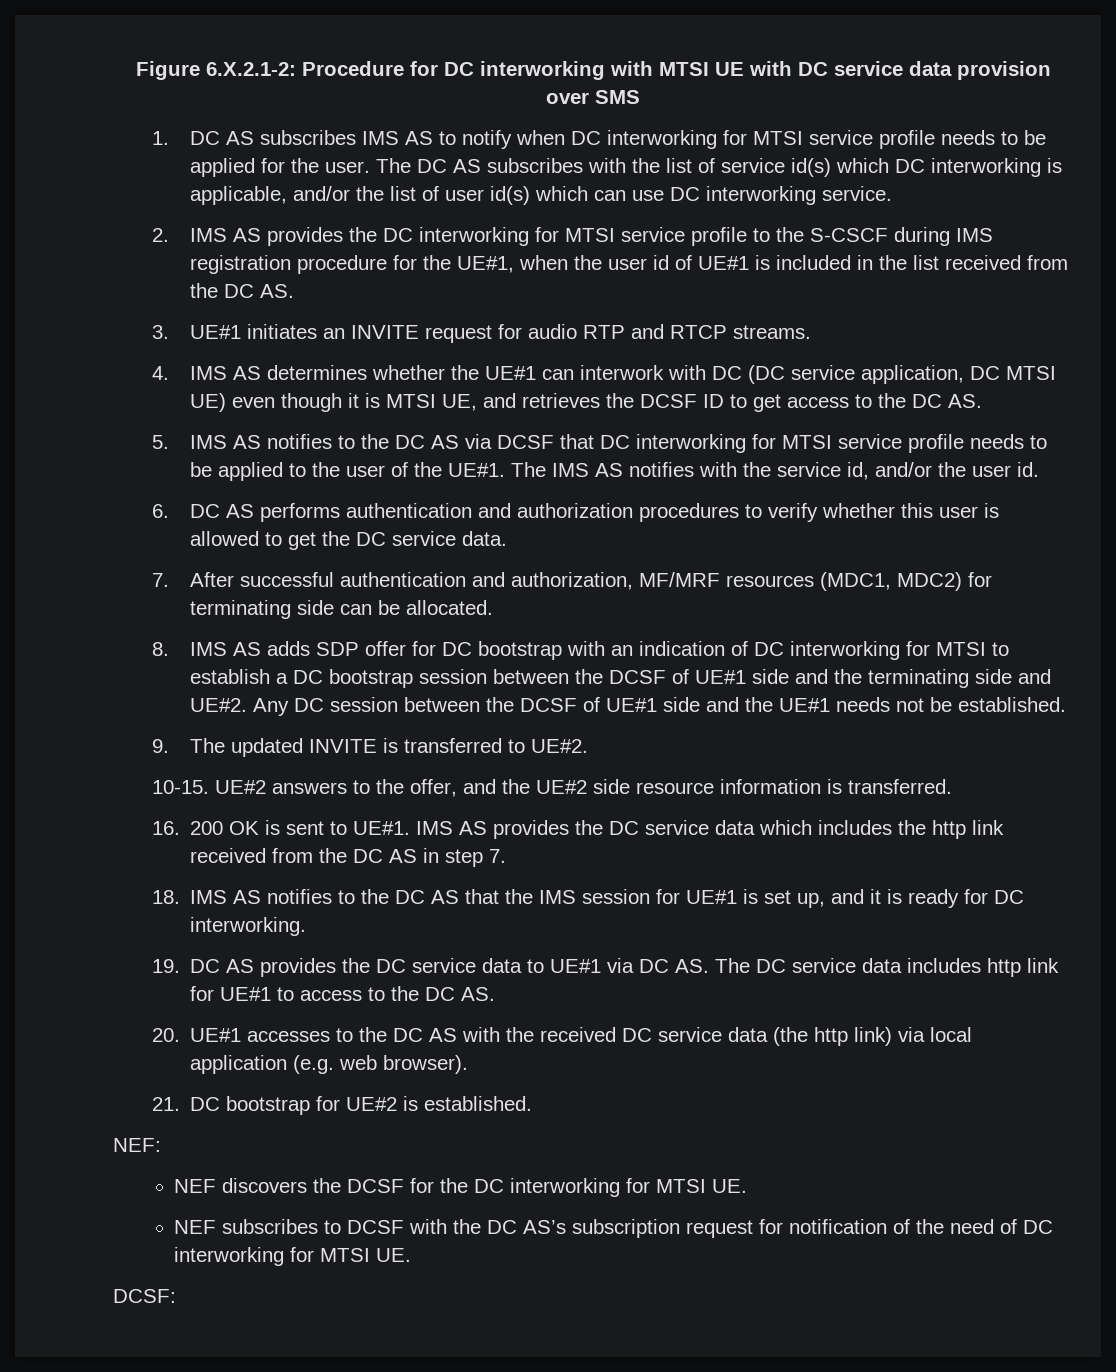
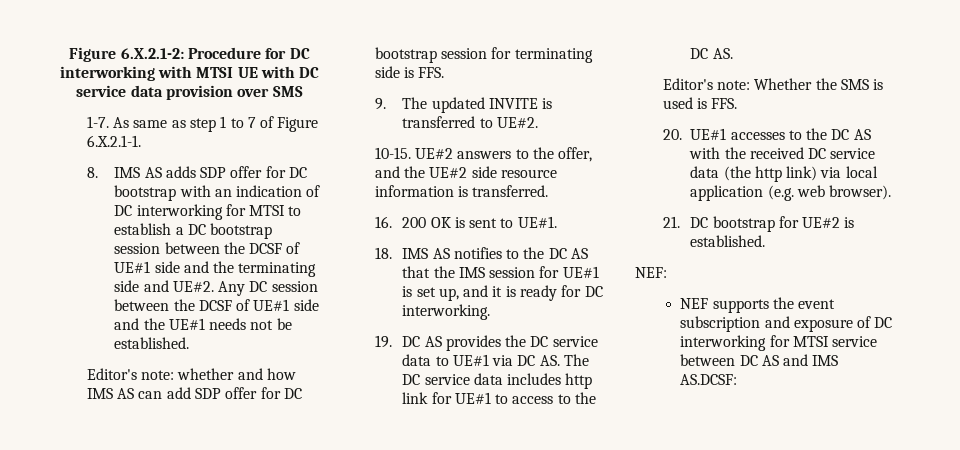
- 1. DC AS subscribes IMS AS to notify when DC interworking for MTSI service profile needs to be applied for the user. The DC AS subscribes with the list of service id(s) which DC interworking is applicable, and/or the list of user id(s) which can use DC interworking service.
- 2. IMS AS provides the DC interworking for MTSI service profile to the S-CSCF during IMS registration procedure for the UE#1, when the user id of UE#1 is included in the list received from the DC AS.
- 3. UE#1 initiates an INVITE request for audio RTP and RTCP streams.
- 4. IMS AS determines whether the UE#1 can interwork with DC (DC service application, DC MTSI UE) even though it is MTSI UE, and retrieves the DCSF ID to get access to the DC AS.
- 5. IMS AS notifies to the DC AS via DCSF that DC interworking for MTSI service profile needs to be applied to the user of the UE#1. The IMS AS notifies with the service id, and/or the user id.
- 6. DC AS performs authentication and authorization procedures to verify whether this user is allowed to get the DC service data.
- 7. After successful authentication and authorization, MF/MRF resources (MDC1, MDC2) for terminating side can be allocated.
+ 1-7. As same as step 1 to 7 of Figure 6.X.2.1-1.
+ Editor's note: whether and how IMS AS can add SDP offer for DC bootstrap session for terminating side is FFS.
- IMS AS provides the DC service data which includes the http link received from the DC AS in step 7.
+ Editor's note: Whether the SMS is used is FFS.
- NEF discovers the DCSF for the DC interworking for MTSI UE.
- NEF subscribes to DCSF with the DC AS’s subscription request for notification of the need of DC interworking for MTSI UE.
- DCSF:
+ NEF supports the event subscription and exposure of DC interworking for MTSI service between DC AS and IMS AS.DCSF:

